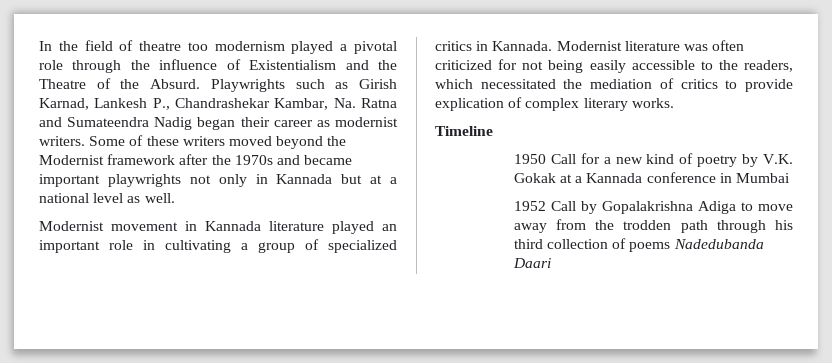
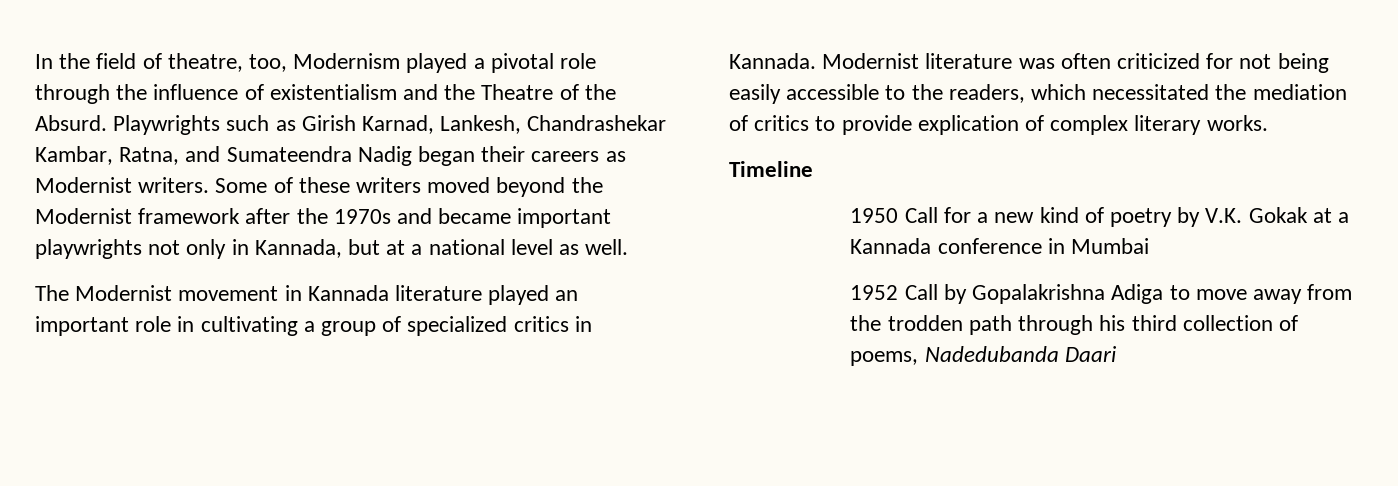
- In the field of theatre too modernism played a pivotal role through the influence of Existentialism and the Theatre of the Absurd.
+ In the field of theatre, too, Modernism played a pivotal role through the influence of existentialism and the Theatre of the Absurd.
- Playwrights such as Girish Karnad, Lankesh P., Chandrashekar Kambar, Na. Ratna and Sumateendra Nadig began their career as modernist writers.
+ Playwrights such as Girish Karnad, Lankesh, Chandrashekar Kambar, Ratna, and Sumateendra Nadig began their careers as Modernist writers.
- Some of these writers moved beyond the Modernist framework after the 1970s and became important playwrights not only in Kannada but at a national level as well.
+ Some of these writers moved beyond the Modernist framework after the 1970s and became important playwrights not only in Kannada, but at a national level as well.
- Modernist movement in Kannada literature played an important role in cultivating a group of specialized critics in Kannada.
+ The Modernist movement in Kannada literature played an important role in cultivating a group of specialized critics in Kannada.
- 1952 Call by Gopalakrishna Adiga to move away from the trodden path through his third collection of poems Nadedubanda Daari
+ 1952 Call by Gopalakrishna Adiga to move away from the trodden path through his third collection of poems, Nadedubanda Daari

